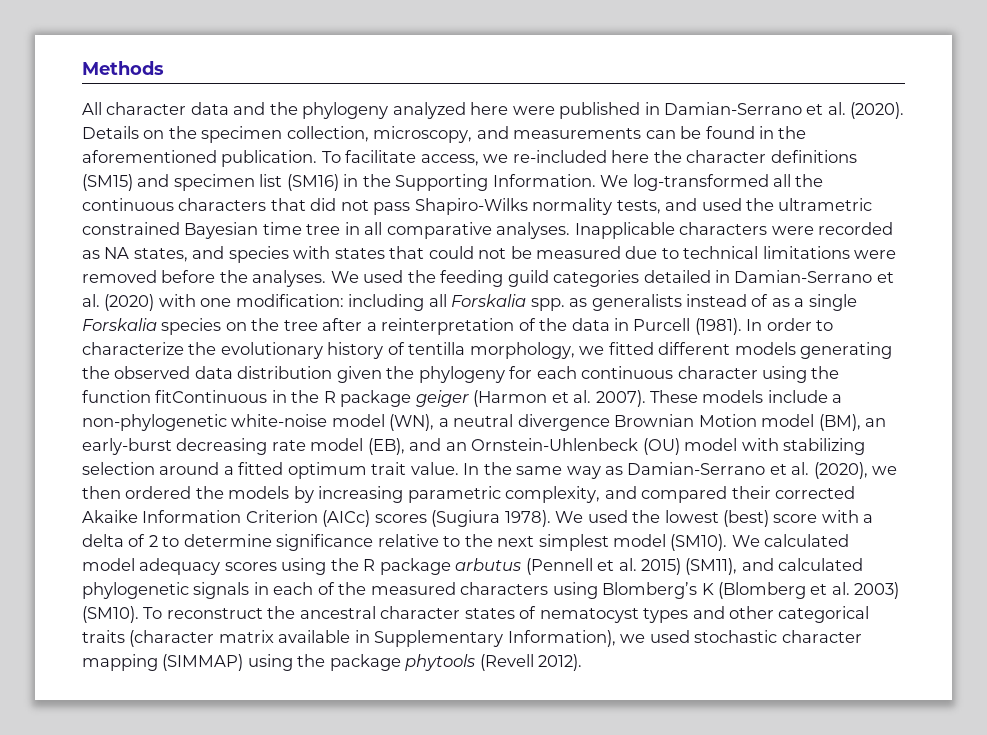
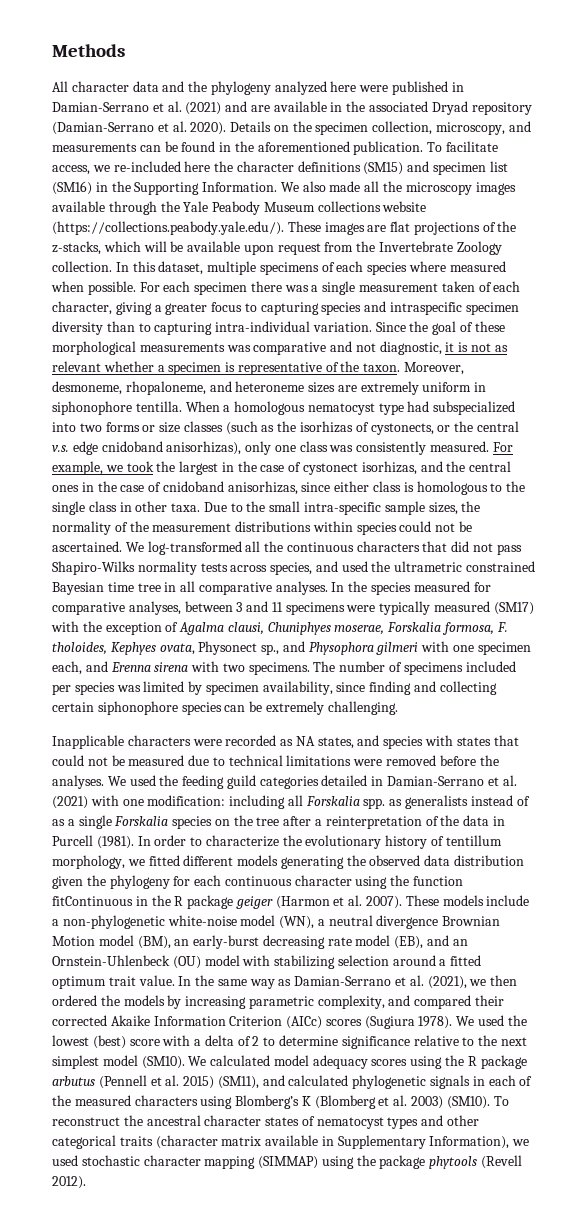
- All character data and the phylogeny analyzed here were published in Damian-Serrano et al. (2020).
+ All character data and the phylogeny analyzed here were published in Damian-Serrano et al. (2021) and are available in the associated Dryad repository (Damian-Serrano et al. 2020).
- We log-transformed all the continuous characters that did not pass Shapiro-Wilks normality tests, and used the ultrametric constrained Bayesian time tree in all comparative analyses. Inapplicable characters were recorded as NA states, and species with states that could not be measured due to technical limitations were removed before the analyses.
+ We also made all the microscopy images available through the Yale Peabody Museum collections website (https://collections.peabody.yale.edu/). These images are flat projections of the z-stacks, which will be available upon request from the Invertebrate Zoology collection. In this dataset, multiple specimens of each species where measured when possible. For each specimen there was a single measurement taken of each character, giving a greater focus to capturing species and intraspecific specimen diversity than to capturing intra-individual variation. Since the goal of these morphological measurements was comparative and not diagnostic, it is not as relevant whether a specimen is representative of the taxon. Moreover, desmoneme, rhopaloneme, and heteroneme sizes are extremely uniform in siphonophore tentilla. When a homologous nematocyst type had subspecialized into two forms or size classes (such as the isorhizas of cystonects, or the central v.s. edge cnidoband anisorhizas), only one class was consistently measured. For example, we took the largest in the case of cystonect isorhizas, and the central ones in the case of cnidoband anisorhizas, since either class is homologous to the single class in other taxa. Due to the small intra-specific sample sizes, the normality of the measurement distributions within species could not be ascertained. We log-transformed all the continuous characters that did not pass Shapiro-Wilks normality tests across species, and used the ultrametric constrained Bayesian time tree in all comparative analyses. In the species measured for comparative analyses, between 3 and 11 specimens were typically measured (SM17) with the exception of Agalma clausi, Chuniphyes moserae, Forskalia formosa, F. tholoides, Kephyes ovata, Physonect sp., and Physophora gilmeri with one specimen each, and Erenna sirena with two specimens. The number of specimens included per species was limited by specimen availability, since finding and collecting certain siphonophore species can be extremely challenging.
+ Inapplicable characters were recorded as NA states, and species with states that could not be measured due to technical limitations were removed before the analyses.
- We used the feeding guild categories detailed in Damian-Serrano et al. (2020) with one modification: including all Forskalia spp. as generalists instead of as a single Forskalia species on the tree after a reinterpretation of the data in Purcell (1981).
+ We used the feeding guild categories detailed in Damian-Serrano et al. (2021) with one modification: including all Forskalia spp. as generalists instead of as a single Forskalia species on the tree after a reinterpretation of the data in Purcell (1981).
- In order to characterize the evolutionary history of tentilla morphology, we fitted different models generating the observed data distribution given the phylogeny for each continuous character using the function fitContinuous in the R package geiger (Harmon et al. 2007).
+ In order to characterize the evolutionary history of tentillum morphology, we fitted different models generating the observed data distribution given the phylogeny for each continuous character using the function fitContinuous in the R package geiger (Harmon et al. 2007).
- In the same way as Damian-Serrano et al. (2020), we then ordered the models by increasing parametric complexity, and compared their corrected Akaike Information Criterion (AICc) scores (Sugiura 1978).
+ In the same way as Damian-Serrano et al. (2021), we then ordered the models by increasing parametric complexity, and compared their corrected Akaike Information Criterion (AICc) scores (Sugiura 1978).

